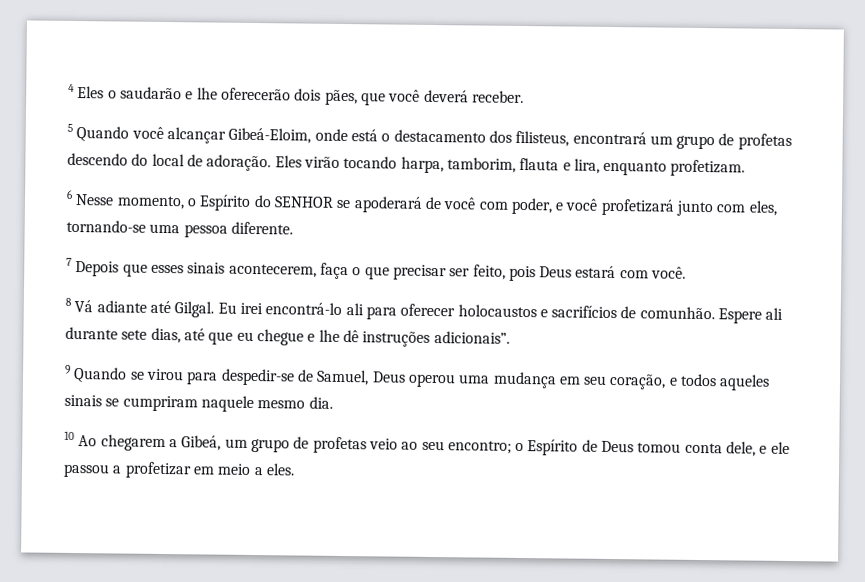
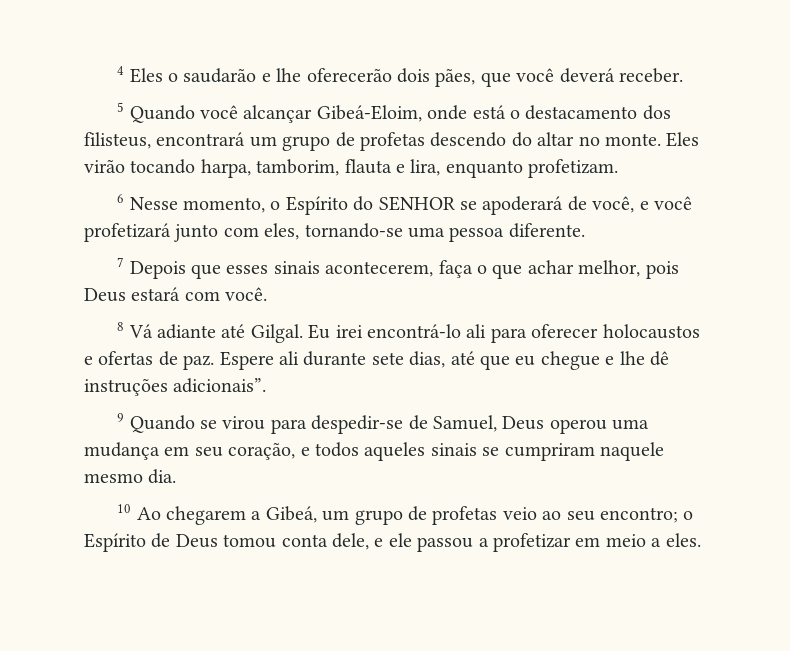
- 5 Quando você alcançar Gibeá-Eloim, onde está o destacamento dos filisteus, encontrará um grupo de profetas descendo do local de adoração.
+ 5 Quando você alcançar Gibeá-Eloim, onde está o destacamento dos filisteus, encontrará um grupo de profetas descendo do altar no monte.
- 6 Nesse momento, o Espírito do SENHOR se apoderará de você com poder, e você profetizará junto com eles, tornando-se uma pessoa diferente.
+ 6 Nesse momento, o Espírito do SENHOR se apoderará de você, e você profetizará junto com eles, tornando-se uma pessoa diferente.
- 7 Depois que esses sinais acontecerem, faça o que precisar ser feito, pois Deus estará com você.
+ 7 Depois que esses sinais acontecerem, faça o que achar melhor, pois Deus estará com você.
- Eu irei encontrá-lo ali para oferecer holocaustos e sacrifícios de comunhão.
+ Eu irei encontrá-lo ali para oferecer holocaustos e ofertas de paz.

